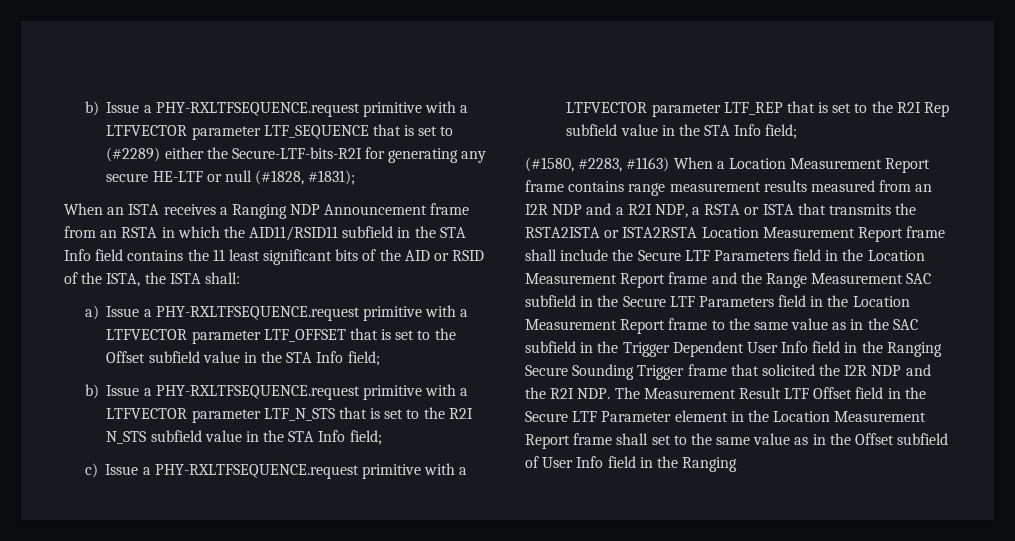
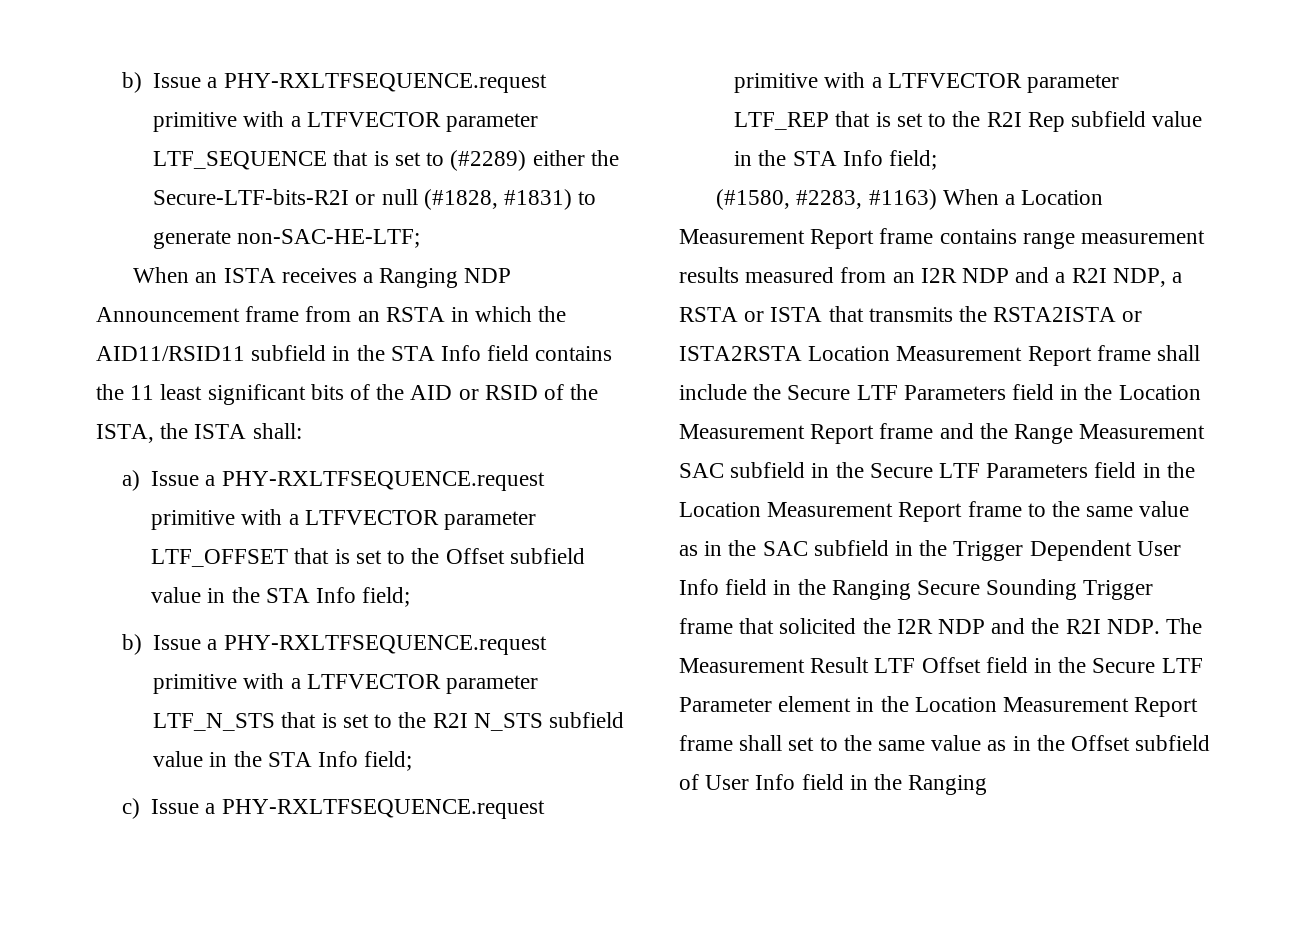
- b) Issue a PHY-RXLTFSEQUENCE.request primitive with a LTFVECTOR parameter LTF_SEQUENCE that is set to (#2289) either the Secure-LTF-bits-R2I for generating any secure HE-LTF or null (#1828, #1831);
+ b) Issue a PHY-RXLTFSEQUENCE.request primitive with a LTFVECTOR parameter LTF_SEQUENCE that is set to (#2289) either the Secure-LTF-bits-R2I or null (#1828, #1831) to generate non-SAC-HE-LTF;

